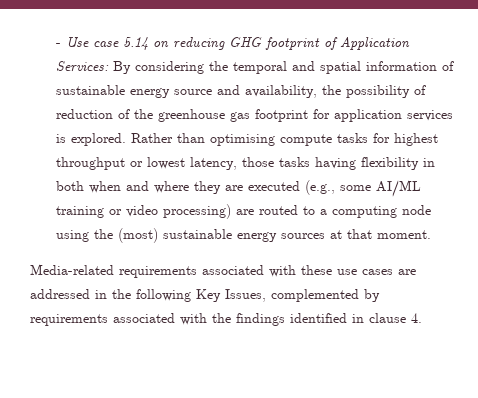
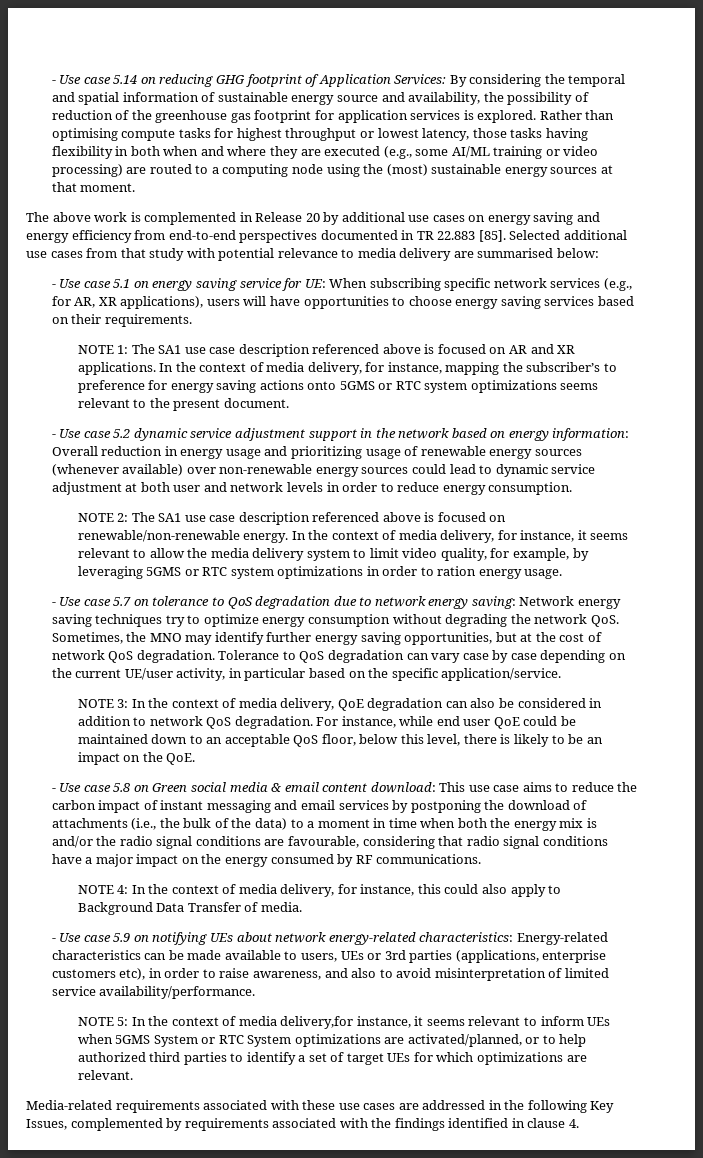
+ The above work is complemented in Release 20 by additional use cases on energy saving and energy efficiency from end-to-end perspectives documented in TR 22.883 [85]. Selected additional use cases from that study with potential relevance to media delivery are summarised below:
+ - Use case 5.1 on energy saving service for UE: When subscribing specific network services (e.g., for AR, XR applications), users will have opportunities to choose energy saving services based on their requirements.
+ NOTE 1: The SA1 use case description referenced above is focused on AR and XR applications. In the context of media delivery, for instance, mapping the subscriber’s to preference for energy saving actions onto 5GMS or RTC system optimizations seems relevant to the present document.
+ - Use case 5.2 dynamic service adjustment support in the network based on energy information: Overall reduction in energy usage and prioritizing usage of renewable energy sources (whenever available) over non-renewable energy sources could lead to dynamic service adjustment at both user and network levels in order to reduce energy consumption.
+ NOTE 2: The SA1 use case description referenced above is focused on renewable/non-renewable energy. In the context of media delivery, for instance, it seems relevant to allow the media delivery system to limit video quality, for example, by leveraging 5GMS or RTC system optimizations in order to ration energy usage.
+ - Use case 5.7 on tolerance to QoS degradation due to network energy saving: Network energy saving techniques try to optimize energy consumption without degrading the network QoS. Sometimes, the MNO may identify further energy saving opportunities, but at the cost of network QoS degradation. Tolerance to QoS degradation can vary case by case depending on the current UE/user activity, in particular based on the specific application/service.
+ NOTE 3: In the context of media delivery, QoE degradation can also be considered in addition to network QoS degradation. For instance, while end user QoE could be maintained down to an acceptable QoS floor, below this level, there is likely to be an impact on the QoE.
+ - Use case 5.8 on Green social media & email content download: This use case aims to reduce the carbon impact of instant messaging and email services by postponing the download of attachments (i.e., the bulk of the data) to a moment in time when both the energy mix is and/or the radio signal conditions are favourable, considering that radio signal conditions have a major impact on the energy consumed by RF communications.
+ NOTE 4: In the context of media delivery, for instance, this could also apply to Background Data Transfer of media.
+ - Use case 5.9 on notifying UEs about network energy-related characteristics: Energy-related characteristics can be made available to users, UEs or 3rd parties (applications, enterprise customers etc), in order to raise awareness, and also to avoid misinterpretation of limited service availability/performance.
+ NOTE 5: In the context of media delivery,for instance, it seems relevant to inform UEs when 5GMS System or RTC System optimizations are activated/planned, or to help authorized third parties to identify a set of target UEs for which optimizations are relevant.

